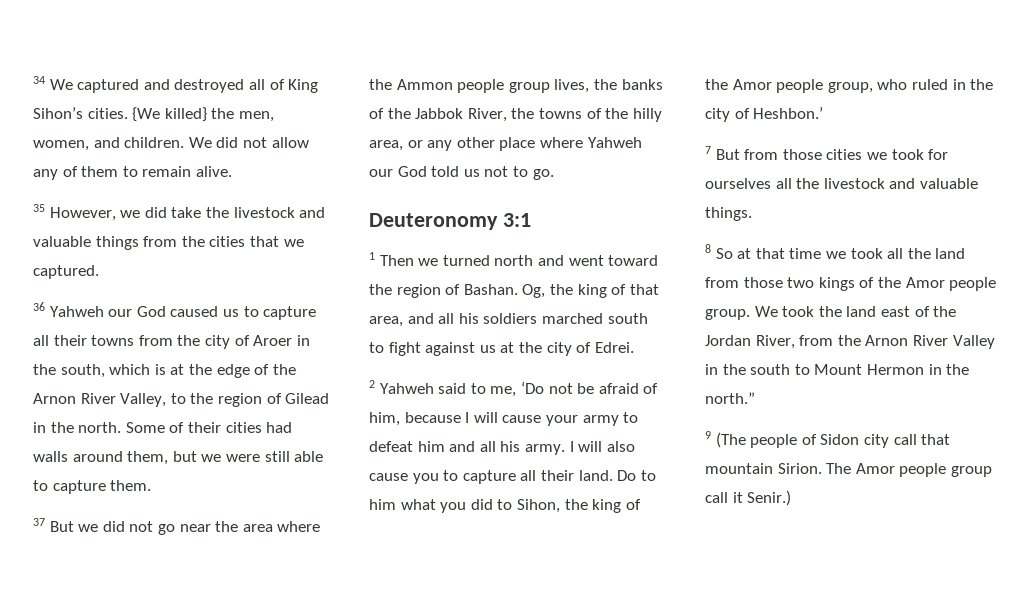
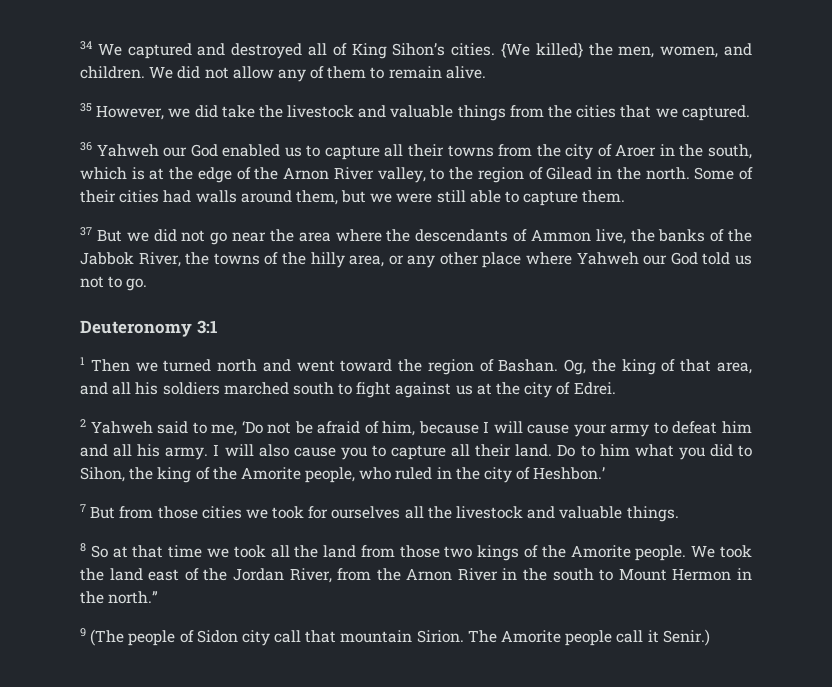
- 36 Yahweh our God caused us to capture all their towns from the city of Aroer in the south, which is at the edge of the Arnon River Valley, to the region of Gilead in the north.
+ 36 Yahweh our God enabled us to capture all their towns from the city of Aroer in the south, which is at the edge of the Arnon River valley, to the region of Gilead in the north.
- 37 But we did not go near the area where the Ammon people group lives, the banks of the Jabbok River, the towns of the hilly area, or any other place where Yahweh our God told us not to go.
+ 37 But we did not go near the area where the descendants of Ammon live, the banks of the Jabbok River, the towns of the hilly area, or any other place where Yahweh our God told us not to go.
- Do to him what you did to Sihon, the king of the Amor people group, who ruled in the city of Heshbon.’
+ Do to him what you did to Sihon, the king of the Amorite people, who ruled in the city of Heshbon.’
- 8 So at that time we took all the land from those two kings of the Amor people group.
+ 8 So at that time we took all the land from those two kings of the Amorite people.
- We took the land east of the Jordan River, from the Arnon River Valley in the south to Mount Hermon in the north.”
+ We took the land east of the Jordan River, from the Arnon River in the south to Mount Hermon in the north.”
- The Amor people group call it Senir.)
+ The Amorite people call it Senir.)

